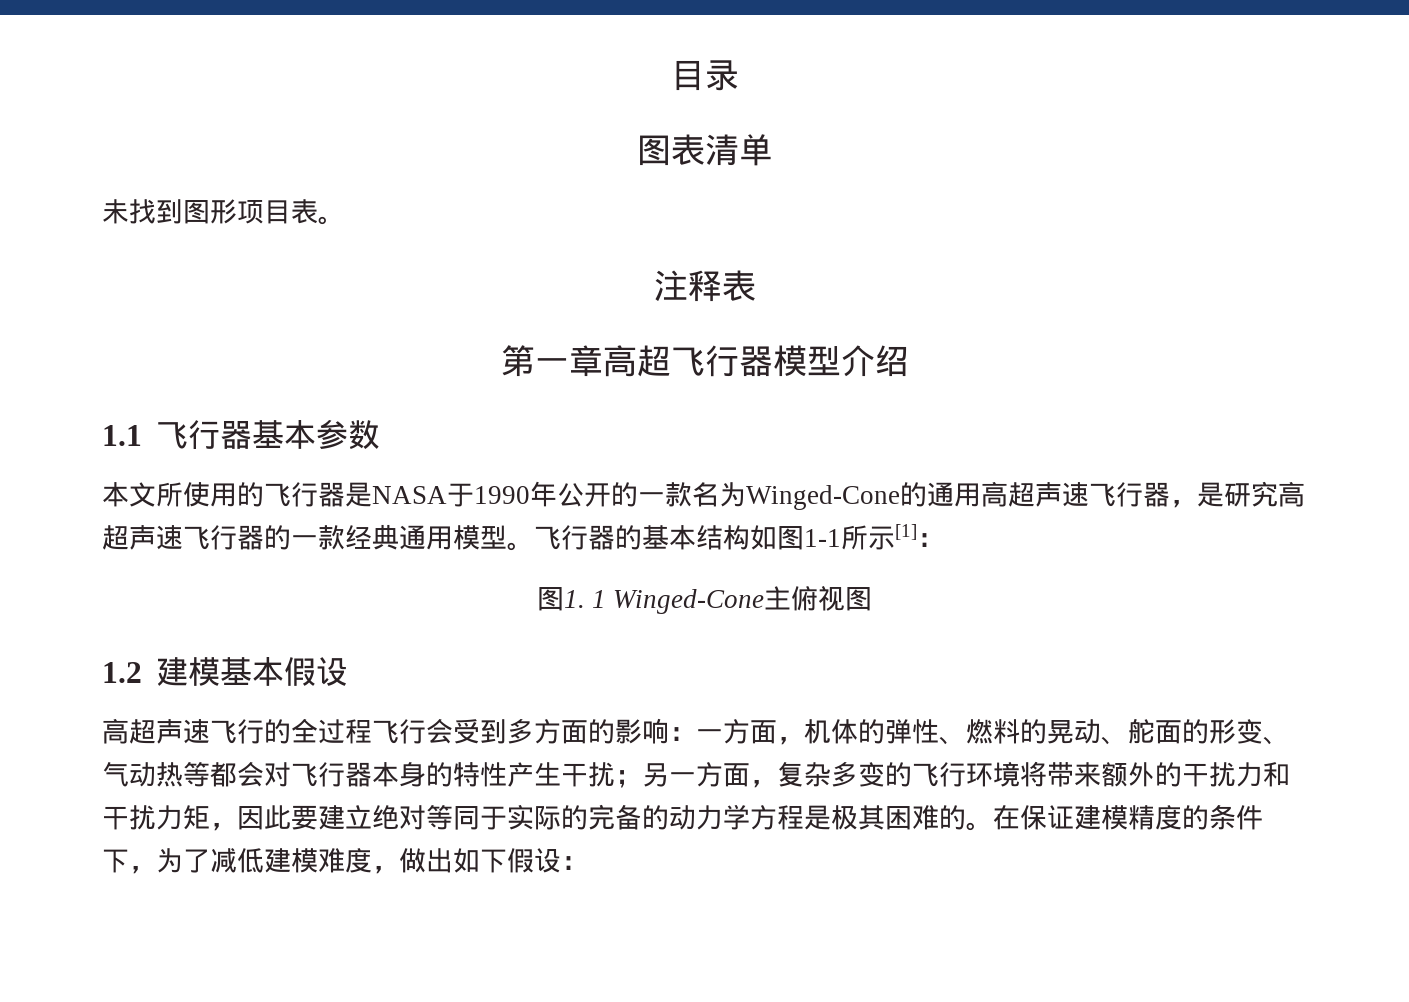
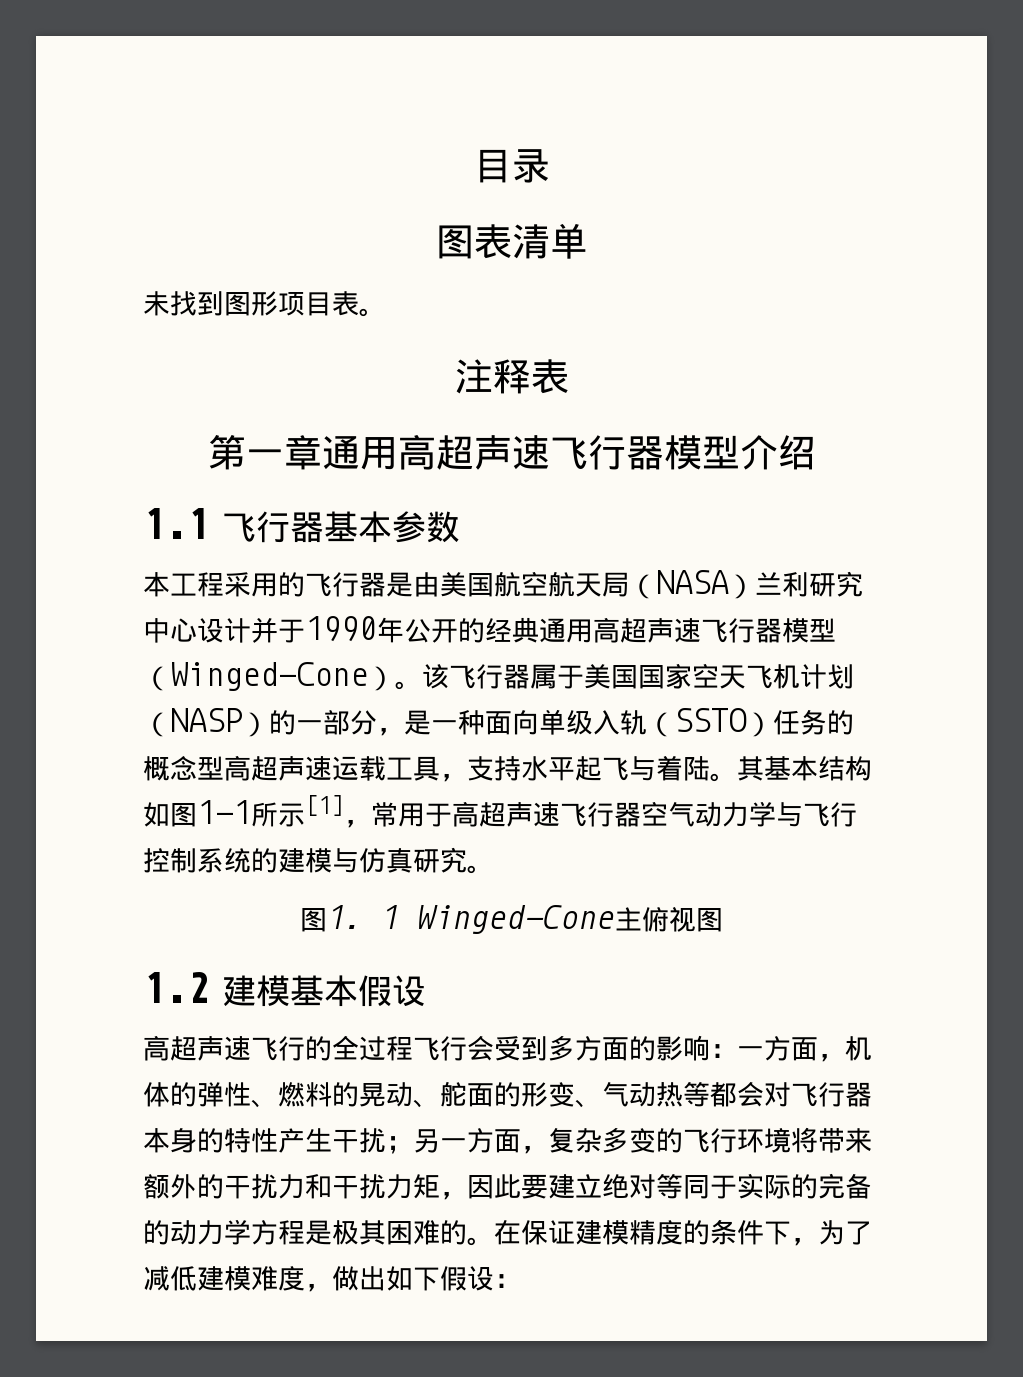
- 第一章高超飞行器模型介绍
+ 第一章通用高超声速飞行器模型介绍
- 本文所使用的飞行器是NASA于1990年公开的一款名为Winged-Cone的通用高超声速飞行器，是研究高超声速飞行器的一款经典通用模型。飞行器的基本结构如图1-1所示[1]：
+ 本工程采用的飞行器是由美国航空航天局（NASA）兰利研究中心设计并于1990年公开的经典通用高超声速飞行器模型（Winged-Cone）。该飞行器属于美国国家空天飞机计划（NASP）的一部分，是一种面向单级入轨（SSTO）任务的概念型高超声速运载工具，支持水平起飞与着陆。其基本结构如图1-1所示[1]，常用于高超声速飞行器空气动力学与飞行控制系统的建模与仿真研究。

